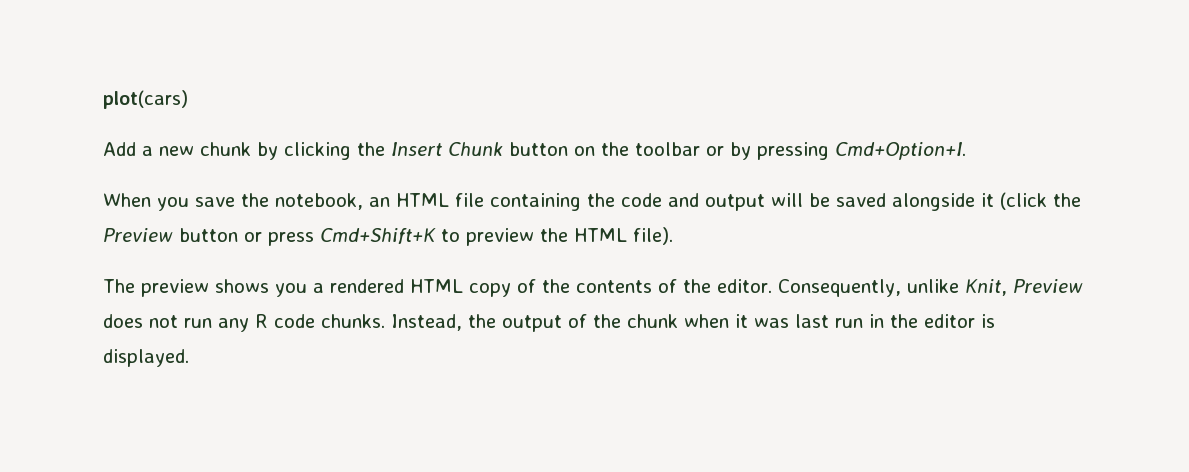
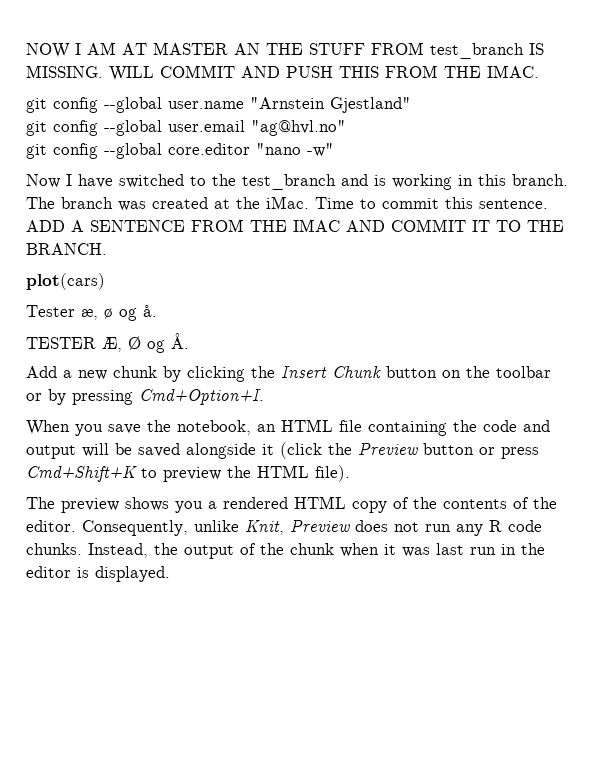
+ NOW I AM AT MASTER AN THE STUFF FROM test_branch IS MISSING. WILL COMMIT AND PUSH THIS FROM THE IMAC.
+ git config --global user.name "Arnstein Gjestland"
+ git config --global user.email "ag@hvl.no"
+ git config --global core.editor "nano -w"
+ Now I have switched to the test_branch and is working in this branch. The branch was created at the iMac. Time to commit this sentence. ADD A SENTENCE FROM THE IMAC AND COMMIT IT TO THE BRANCH.
  plot(cars)
+ Tester æ, ø og å.
+ TESTER Æ, Ø og Å.

